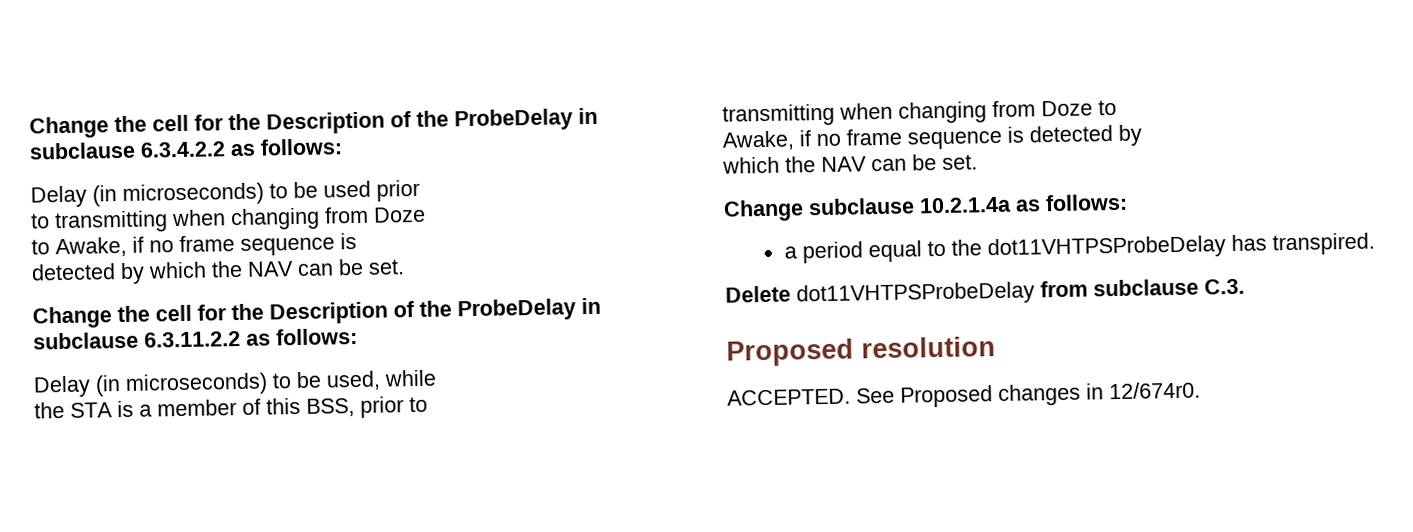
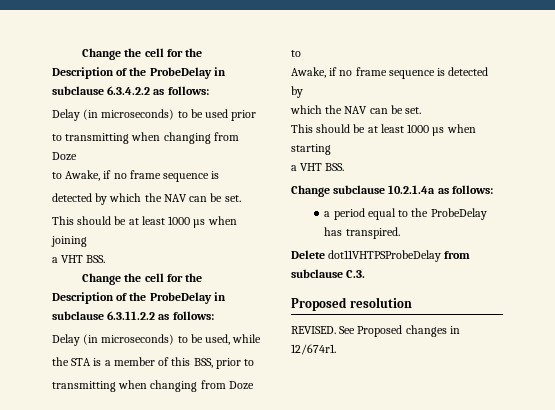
+ This should be at least 1000 µs when joining
+ a VHT BSS.
+ This should be at least 1000 µs when starting
+ a VHT BSS.
- a period equal to the dot11VHTPSProbeDelay has transpired.
+ a period equal to the ProbeDelay has transpired.
- ACCEPTED.
+ REVISED.
- See Proposed changes in 12/674r0.
+ See Proposed changes in 12/674r1.

